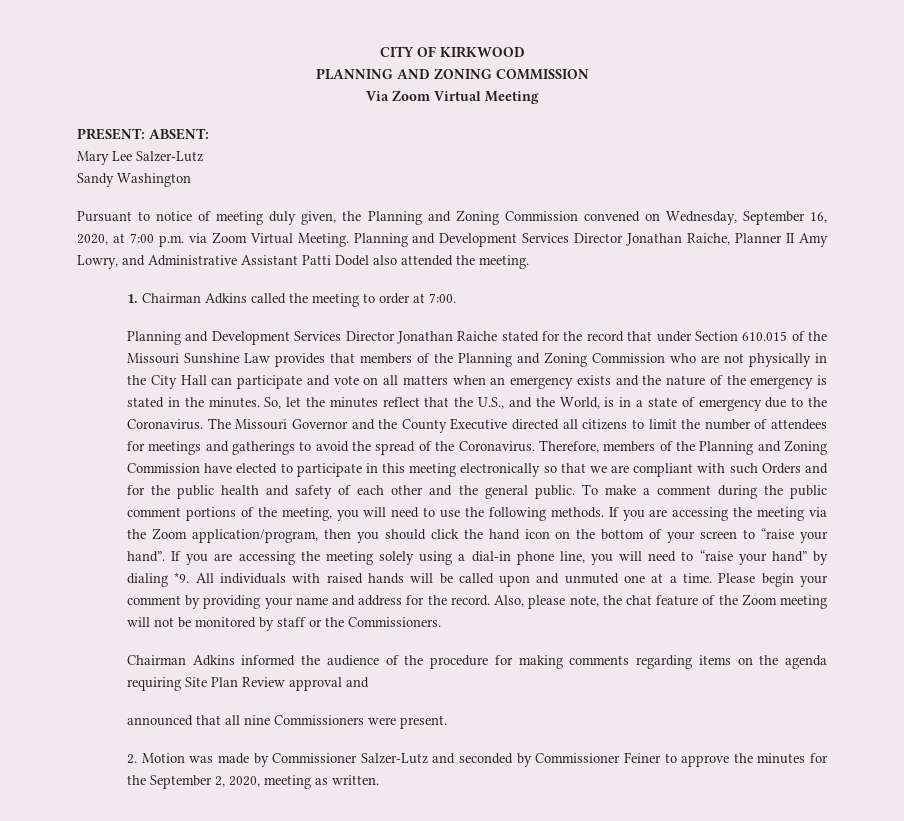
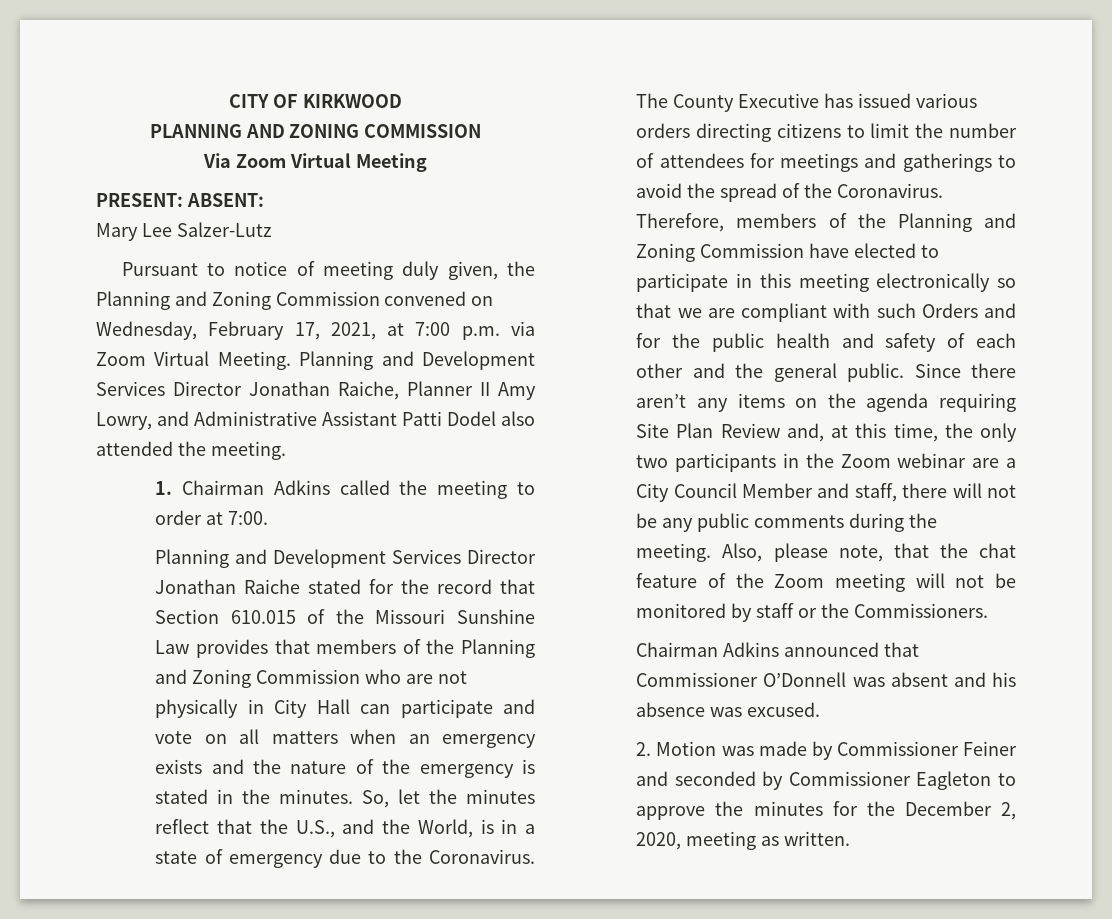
- Sandy Washington
- Pursuant to notice of meeting duly given, the Planning and Zoning Commission convened on Wednesday, September 16, 2020, at 7:00 p.m. via Zoom Virtual Meeting.
+ Pursuant to notice of meeting duly given, the Planning and Zoning Commission convened on Wednesday, February 17, 2021, at 7:00 p.m. via Zoom Virtual Meeting.
- Planning and Development Services Director Jonathan Raiche stated for the record that under Section 610.015 of the Missouri Sunshine Law provides that members of the Planning and Zoning Commission who are not physically in the City Hall can participate and vote on all matters when an emergency exists and the nature of the emergency is stated in the minutes.
+ Planning and Development Services Director Jonathan Raiche stated for the record that Section 610.015 of the Missouri Sunshine Law provides that members of the Planning and Zoning Commission who are not physically in City Hall can participate and vote on all matters when an emergency exists and the nature of the emergency is stated in the minutes.
- The Missouri Governor and the County Executive directed all citizens to limit the number of attendees for meetings and gatherings to avoid the spread of the Coronavirus.
+ The County Executive has issued various orders directing citizens to limit the number of attendees for meetings and gatherings to avoid the spread of the Coronavirus.
- To make a comment during the public comment portions of the meeting, you will need to use the following methods. If you are accessing the meeting via the Zoom application/program, then you should click the hand icon on the bottom of your screen to “raise your hand”. If you are accessing the meeting solely using a dial-in phone line, you will need to “raise your hand” by dialing *9. All individuals with raised hands will be called upon and unmuted one at a time. Please begin your comment by providing your name and address for the record.
+ Since there aren’t any items on the agenda requiring Site Plan Review and, at this time, the only two participants in the Zoom webinar are a City Council Member and staff, there will not be any public comments during the meeting.
- Also, please note, the chat feature of the Zoom meeting will not be monitored by staff or the Commissioners.
+ Also, please note, that the chat feature of the Zoom meeting will not be monitored by staff or the Commissioners.
- Chairman Adkins informed the audience of the procedure for making comments regarding items on the agenda requiring Site Plan Review approval and
- announced that all nine Commissioners were present.
+ Chairman Adkins announced that Commissioner O’Donnell was absent and his absence was excused.
- 2. Motion was made by Commissioner Salzer-Lutz and seconded by Commissioner Feiner to approve the minutes for the September 2, 2020, meeting as written.
+ 2. Motion was made by Commissioner Feiner and seconded by Commissioner Eagleton to approve the minutes for the December 2, 2020, meeting as written.

